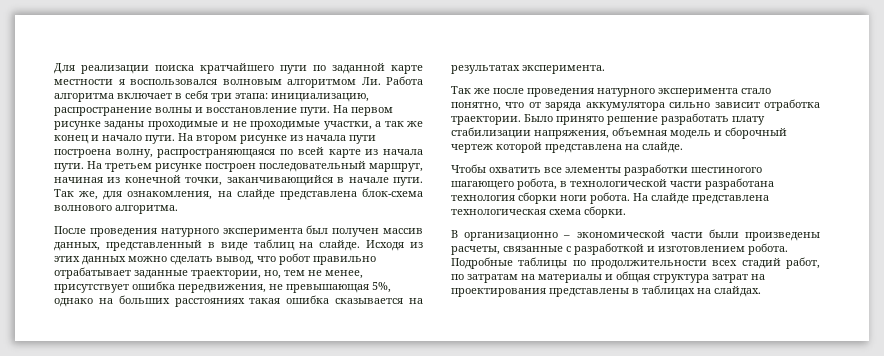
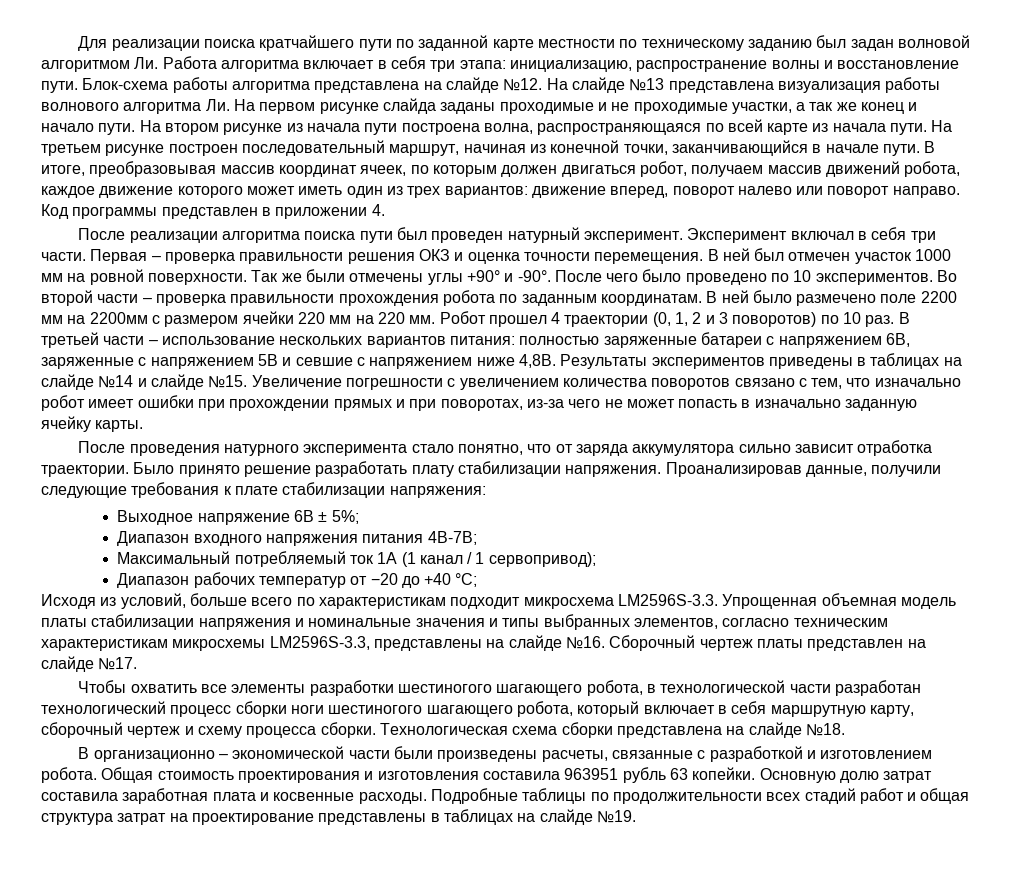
- Для реализации поиска кратчайшего пути по заданной карте местности я воспользовался волновым алгоритмом Ли. Работа алгоритма включает в себя три этапа: инициализацию, распространение волны и восстановление пути.
+ Для реализации поиска кратчайшего пути по заданной карте местности по техническому заданию был задан волновой алгоритмом Ли. Работа алгоритма включает в себя три этапа: инициализацию, распространение волны и восстановление пути.
- На первом рисунке заданы проходимые и не проходимые участки, а так же конец и начало пути.
+ Блок-схема работы алгоритма представлена на слайде №12. На слайде №13 представлена визуализация работы волнового алгоритма Ли. На первом рисунке слайда заданы проходимые и не проходимые участки, а так же конец и начало пути.
- На втором рисунке из начала пути построена волну, распространяющаяся по всей карте из начала пути.
+ На втором рисунке из начала пути построена волна, распространяющаяся по всей карте из начала пути.
- Так же, для ознакомления, на слайде представлена блок-схема волнового алгоритма.
- После проведения натурного эксперимента был получен массив данных, представленный в виде таблиц на слайде. Исходя из этих данных можно сделать вывод, что робот правильно отрабатывает заданные траектории, но, тем не менее, присутствует ошибка передвижения, не превышающая 5%, однако на больших расстояниях такая ошибка сказывается на результатах эксперимента.
- Так же после проведения натурного эксперимента стало понятно, что от заряда аккумулятора сильно зависит отработка траектории.
+ В итоге, преобразовывая массив координат ячеек, по которым должен двигаться робот, получаем массив движений робота, каждое движение которого может иметь один из трех вариантов: движение вперед, поворот налево или поворот направо. Код программы представлен в приложении 4.
+ После реализации алгоритма поиска пути был проведен натурный эксперимент. Эксперимент включал в себя три части. Первая – проверка правильности решения ОКЗ и оценка точности перемещения. В ней был отмечен участок 1000 мм на ровной поверхности. Так же были отмечены углы +90° и -90°. После чего было проведено по 10 экспериментов. Во второй части – проверка правильности прохождения робота по заданным координатам. В ней было размечено поле 2200 мм на 2200мм с размером ячейки 220 мм на 220 мм. Робот прошел 4 траектории (0, 1, 2 и 3 поворотов) по 10 раз. В третьей части – использование нескольких вариантов питания: полностью заряженные батареи с напряжением 6В, заряженные с напряжением 5В и севшие с напряжением ниже 4,8В. Результаты экспериментов приведены в таблицах на слайде №14 и слайде №15. Увеличение погрешности с увеличением количества поворотов связано с тем, что изначально робот имеет ошибки при прохождении прямых и при поворотах, из-за чего не может попасть в изначально заданную ячейку карты.
+ После проведения натурного эксперимента стало понятно, что от заряда аккумулятора сильно зависит отработка траектории.
- Было принято решение разработать плату стабилизации напряжения, объемная модель и сборочный чертеж которой представлена на слайде.
+ Было принято решение разработать плату стабилизации напряжения. Проанализировав данные, получили следующие требования к плате стабилизации напряжения:
+ Выходное напряжение 6В ± 5%;
+ Диапазон входного напряжения питания 4В-7В;
+ Максимальный потребляемый ток 1А (1 канал / 1 сервопривод);
+ Диапазон рабочих температур от −20 до +40 °C;
+ Исходя из условий, больше всего по характеристикам подходит микросхема LM2596S-3.3. Упрощенная объемная модель платы стабилизации напряжения и номинальные значения и типы выбранных элементов, согласно техническим характеристикам микросхемы LM2596S-3.3, представлены на слайде №16. Сборочный чертеж платы представлен на слайде №17.
- Чтобы охватить все элементы разработки шестиногого шагающего робота, в технологической части разработана технология сборки ноги робота. На слайде представлена технологическая схема сборки.
+ Чтобы охватить все элементы разработки шестиногого шагающего робота, в технологической части разработан технологический процесс сборки ноги шестиногого шагающего робота, который включает в себя маршрутную карту, сборочный чертеж и схему процесса сборки. Технологическая схема сборки представлена на слайде №18.
+ Общая стоимость проектирования и изготовления составила 963951 рубль 63 копейки. Основную долю затрат составила заработная плата и косвенные расходы.
- Подробные таблицы по продолжительности всех стадий работ, по затратам на материалы и общая структура затрат на проектирования представлены в таблицах на слайдах.
+ Подробные таблицы по продолжительности всех стадий работ и общая структура затрат на проектирование представлены в таблицах на слайде №19.

